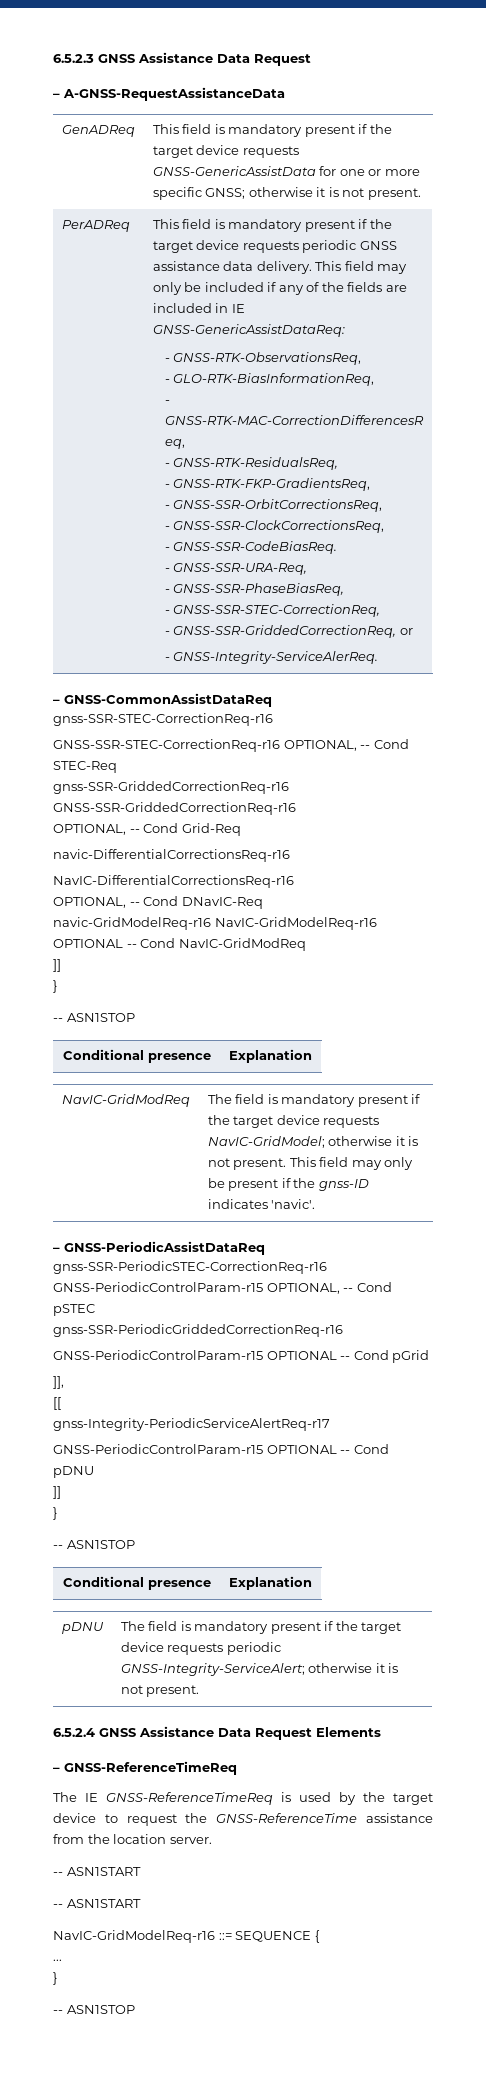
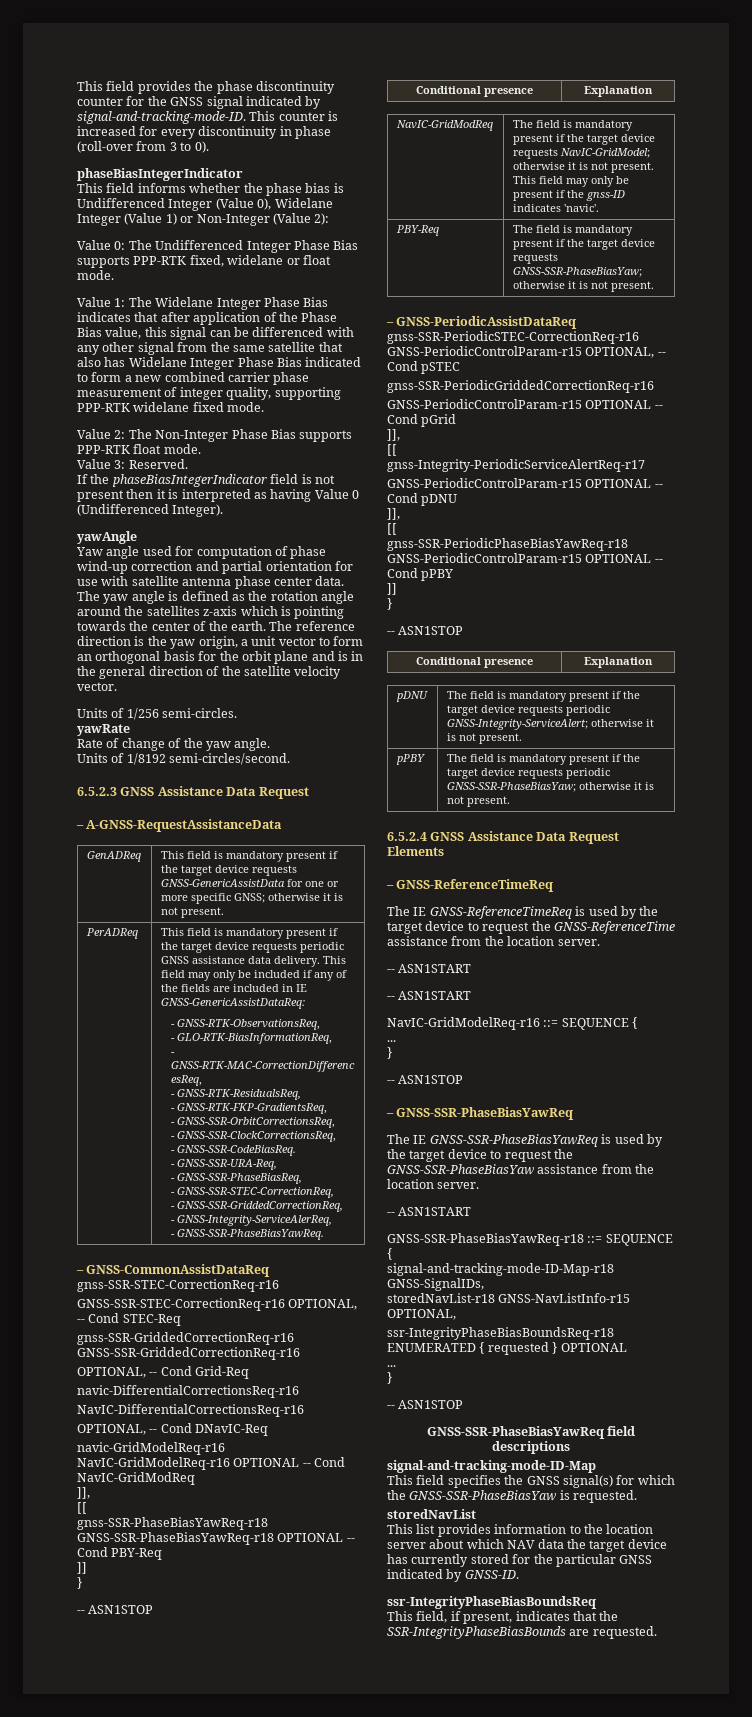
+ This field provides the phase discontinuity counter for the GNSS signal indicated by signal-and-tracking-mode-ID. This counter is increased for every discontinuity in phase (roll-over from 3 to 0).
+ phaseBiasIntegerIndicator
+ This field informs whether the phase bias is Undifferenced Integer (Value 0), Widelane Integer (Value 1) or Non-Integer (Value 2):
+ Value 0: The Undifferenced Integer Phase Bias supports PPP-RTK fixed, widelane or float mode.
+ Value 1: The Widelane Integer Phase Bias indicates that after application of the Phase Bias value, this signal can be differenced with any other signal from the same satellite that also has Widelane Integer Phase Bias indicated to form a new combined carrier phase measurement of integer quality, supporting PPP-RTK widelane fixed mode.
+ Value 2: The Non-Integer Phase Bias supports PPP-RTK float mode.
+ Value 3: Reserved.
+ If the phaseBiasIntegerIndicator field is not present then it is interpreted as having Value 0 (Undifferenced Integer).
+ yawAngle
+ Yaw angle used for computation of phase wind-up correction and partial orientation for use with satellite antenna phase center data. The yaw angle is defined as the rotation angle around the satellites z-axis which is pointing towards the center of the earth. The reference direction is the yaw origin, a unit vector to form an orthogonal basis for the orbit plane and is in the general direction of the satellite velocity vector.
+ Units of 1/256 semi-circles.
+ yawRate
+ Rate of change of the yaw angle.
+ Units of 1/8192 semi-circles/second.
- - GNSS-SSR-GriddedCorrectionReq, or
- - GNSS-Integrity-ServiceAlerReq.
+ - GNSS-SSR-GriddedCorrectionReq,
+ - GNSS-Integrity-ServiceAlerReq,
+ - GNSS-SSR-PhaseBiasYawReq.
  navic-GridModelReq-r16 NavIC-GridModelReq-r16 OPTIONAL -- Cond NavIC-GridModReq
+ ]],
+ [[
+ gnss-SSR-PhaseBiasYawReq-r18 GNSS-SSR-PhaseBiasYawReq-r18 OPTIONAL -- Cond PBY-Req
+ PBY-Req | The field is mandatory present if the target device requests GNSS-SSR-PhaseBiasYaw; otherwise it is not present.
  GNSS-PeriodicControlParam-r15 OPTIONAL -- Cond pDNU
+ ]],
+ [[
+ gnss-SSR-PeriodicPhaseBiasYawReq-r18 GNSS-PeriodicControlParam-r15 OPTIONAL -- Cond pPBY
+ pPBY | The field is mandatory present if the target device requests periodic GNSS-SSR-PhaseBiasYaw; otherwise it is not present.
+ – GNSS-SSR-PhaseBiasYawReq
+ The IE GNSS-SSR-PhaseBiasYawReq is used by the target device to request the GNSS-SSR-PhaseBiasYaw assistance from the location server.
+ -- ASN1START
+ GNSS-SSR-PhaseBiasYawReq-r18 ::= SEQUENCE {
+ signal-and-tracking-mode-ID-Map-r18 GNSS-SignalIDs,
+ storedNavList-r18 GNSS-NavListInfo-r15 OPTIONAL,
+ ssr-IntegrityPhaseBiasBoundsReq-r18 ENUMERATED { requested } OPTIONAL
+ ...
+ }
+ -- ASN1STOP
+ GNSS-SSR-PhaseBiasYawReq field descriptions
+ signal-and-tracking-mode-ID-Map
+ This field specifies the GNSS signal(s) for which the GNSS-SSR-PhaseBiasYaw is requested.
+ storedNavList
+ This list provides information to the location server about which NAV data the target device has currently stored for the particular GNSS indicated by GNSS-ID.
+ ssr-IntegrityPhaseBiasBoundsReq
+ This field, if present, indicates that the SSR-IntegrityPhaseBiasBounds are requested.

